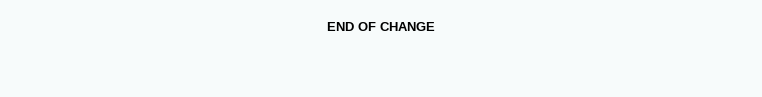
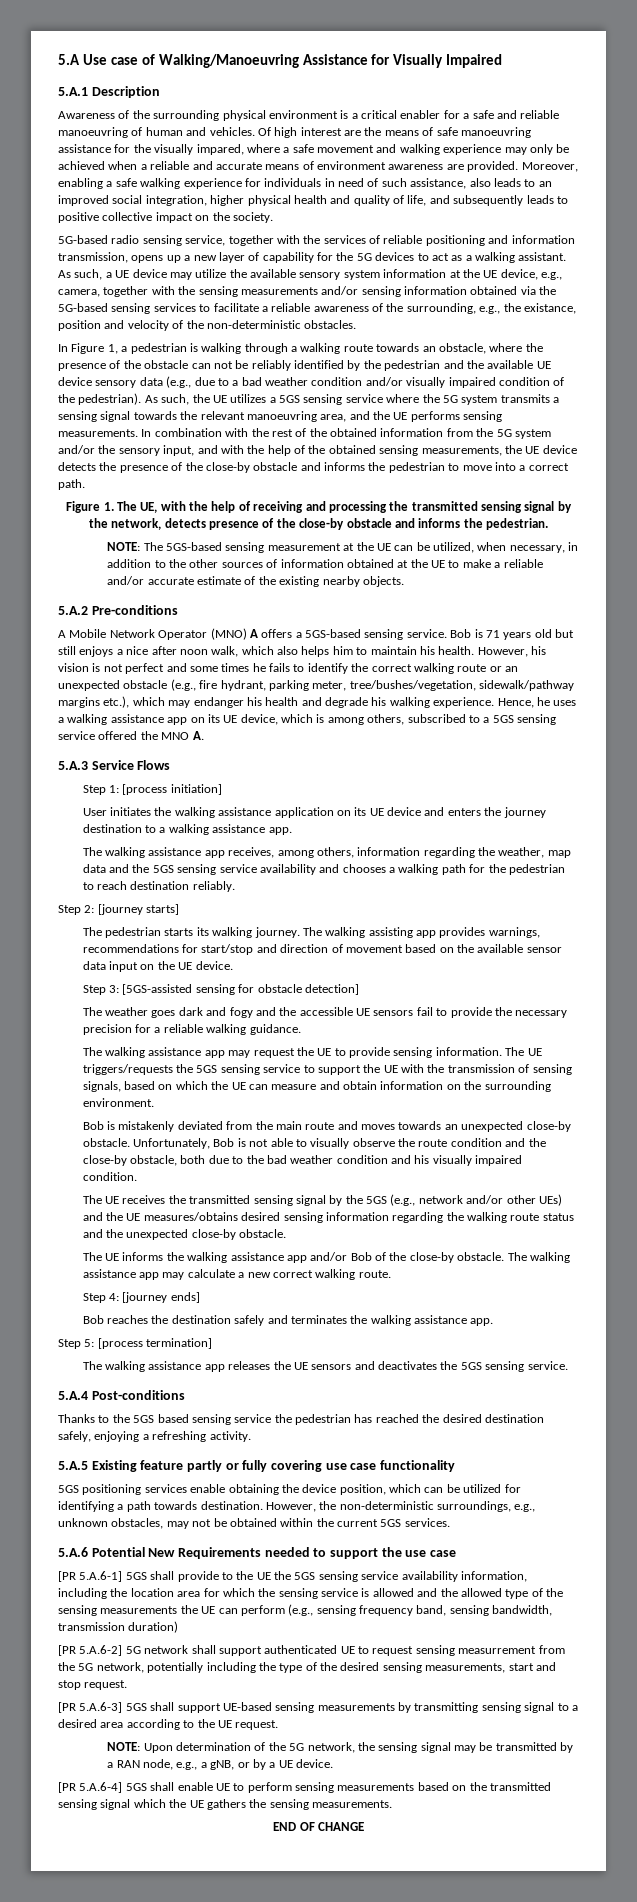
+ 5.A Use case of Walking/Manoeuvring Assistance for Visually Impaired
+ 5.A.1 Description
+ Awareness of the surrounding physical environment is a critical enabler for a safe and reliable manoeuvring of human and vehicles. Of high interest are the means of safe manoeuvring assistance for the visually impared, where a safe movement and walking experience may only be achieved when a reliable and accurate means of environment awareness are provided. Moreover, enabling a safe walking experience for individuals in need of such assistance, also leads to an improved social integration, higher physical health and quality of life, and subsequently leads to positive collective impact on the society.
+ 5G-based radio sensing service, together with the services of reliable positioning and information transmission, opens up a new layer of capability for the 5G devices to act as a walking assistant. As such, a UE device may utilize the available sensory system information at the UE device, e.g., camera, together with the sensing measurements and/or sensing information obtained via the 5G-based sensing services to facilitate a reliable awareness of the surrounding, e.g., the existance, position and velocity of the non-deterministic obstacles.
+ In Figure 1, a pedestrian is walking through a walking route towards an obstacle, where the presence of the obstacle can not be reliably identified by the pedestrian and the available UE device sensory data (e.g., due to a bad weather condition and/or visually impaired condition of the pedestrian). As such, the UE utilizes a 5GS sensing service where the 5G system transmits a sensing signal towards the relevant manoeuvring area, and the UE performs sensing measurements. In combination with the rest of the obtained information from the 5G system and/or the sensory input, and with the help of the obtained sensing measurements, the UE device detects the presence of the close-by obstacle and informs the pedestrian to move into a correct path.
+ Figure 1. The UE, with the help of receiving and processing the transmitted sensing signal by the network, detects presence of the close-by obstacle and informs the pedestrian.
+ NOTE: The 5GS-based sensing measurement at the UE can be utilized, when necessary, in addition to the other sources of information obtained at the UE to make a reliable and/or accurate estimate of the existing nearby objects.
+ 5.A.2 Pre-conditions
+ A Mobile Network Operator (MNO) A offers a 5GS-based sensing service. Bob is 71 years old but still enjoys a nice after noon walk, which also helps him to maintain his health. However, his vision is not perfect and some times he fails to identify the correct walking route or an unexpected obstacle (e.g., fire hydrant, parking meter, tree/bushes/vegetation, sidewalk/pathway margins etc.), which may endanger his health and degrade his walking experience. Hence, he uses a walking assistance app on its UE device, which is among others, subscribed to a 5GS sensing service offered the MNO A.
+ 5.A.3 Service Flows
+ Step 1: [process initiation]
+ User initiates the walking assistance application on its UE device and enters the journey destination to a walking assistance app.
+ The walking assistance app receives, among others, information regarding the weather, map data and the 5GS sensing service availability and chooses a walking path for the pedestrian to reach destination reliably.
+ Step 2: [journey starts]
+ The pedestrian starts its walking journey. The walking assisting app provides warnings, recommendations for start/stop and direction of movement based on the available sensor data input on the UE device.
+ Step 3: [5GS-assisted sensing for obstacle detection]
+ The weather goes dark and fogy and the accessible UE sensors fail to provide the necessary precision for a reliable walking guidance.
+ The walking assistance app may request the UE to provide sensing information. The UE triggers/requests the 5GS sensing service to support the UE with the transmission of sensing signals, based on which the UE can measure and obtain information on the surrounding environment.
+ Bob is mistakenly deviated from the main route and moves towards an unexpected close-by obstacle. Unfortunately, Bob is not able to visually observe the route condition and the close-by obstacle, both due to the bad weather condition and his visually impaired condition.
+ The UE receives the transmitted sensing signal by the 5GS (e.g., network and/or other UEs) and the UE measures/obtains desired sensing information regarding the walking route status and the unexpected close-by obstacle.
+ The UE informs the walking assistance app and/or Bob of the close-by obstacle. The walking assistance app may calculate a new correct walking route.
+ Step 4: [journey ends]
+ Bob reaches the destination safely and terminates the walking assistance app.
+ Step 5: [process termination]
+ The walking assistance app releases the UE sensors and deactivates the 5GS sensing service.
+ 5.A.4 Post-conditions
+ Thanks to the 5GS based sensing service the pedestrian has reached the desired destination safely, enjoying a refreshing activity.
+ 5.A.5 Existing feature partly or fully covering use case functionality
+ 5GS positioning services enable obtaining the device position, which can be utilized for identifying a path towards destination. However, the non-deterministic surroundings, e.g., unknown obstacles, may not be obtained within the current 5GS services.
+ 5.A.6 Potential New Requirements needed to support the use case
+ [PR 5.A.6-1] 5GS shall provide to the UE the 5GS sensing service availability information, including the location area for which the sensing service is allowed and the allowed type of the sensing measurements the UE can perform (e.g., sensing frequency band, sensing bandwidth, transmission duration)
+ [PR 5.A.6-2] 5G network shall support authenticated UE to request sensing measurrement from the 5G network, potentially including the type of the desired sensing measurements, start and stop request.
+ [PR 5.A.6-3] 5GS shall support UE-based sensing measurements by transmitting sensing signal to a desired area according to the UE request.
+ NOTE: Upon determination of the 5G network, the sensing signal may be transmitted by a RAN node, e.g., a gNB, or by a UE device.
+ [PR 5.A.6-4] 5GS shall enable UE to perform sensing measurements based on the transmitted sensing signal which the UE gathers the sensing measurements.

